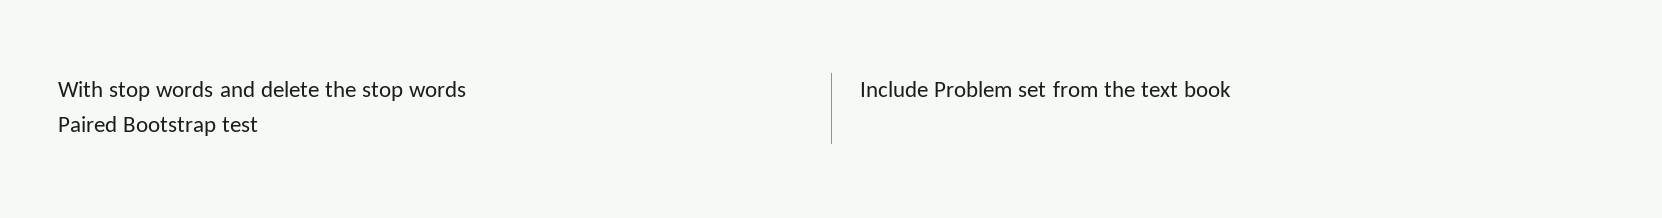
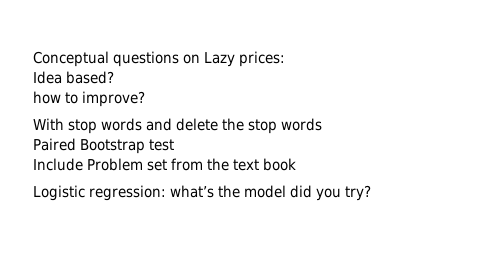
+ Conceptual questions on Lazy prices:
+ Idea based?
+ how to improve?
+ Logistic regression: what’s the model did you try?

